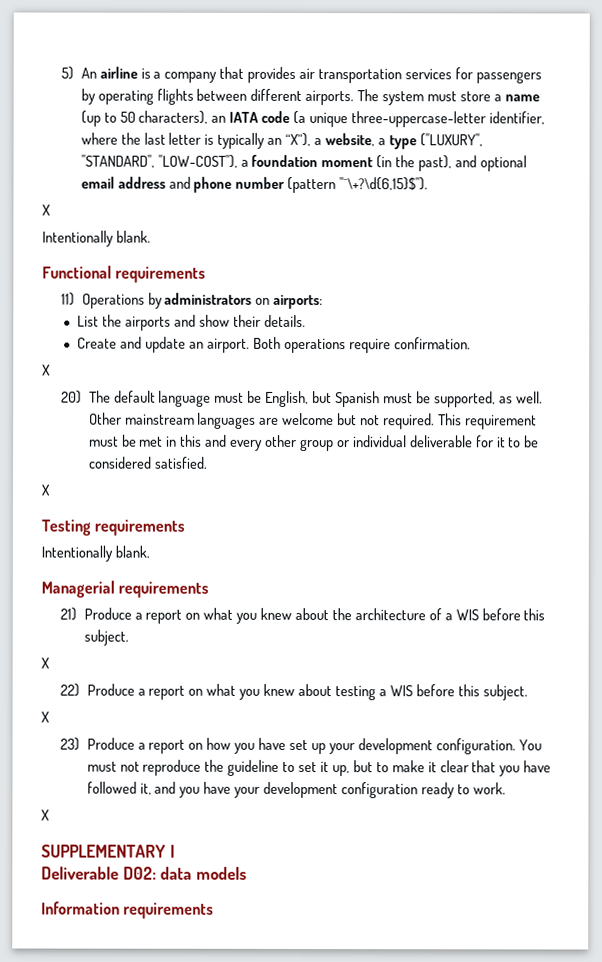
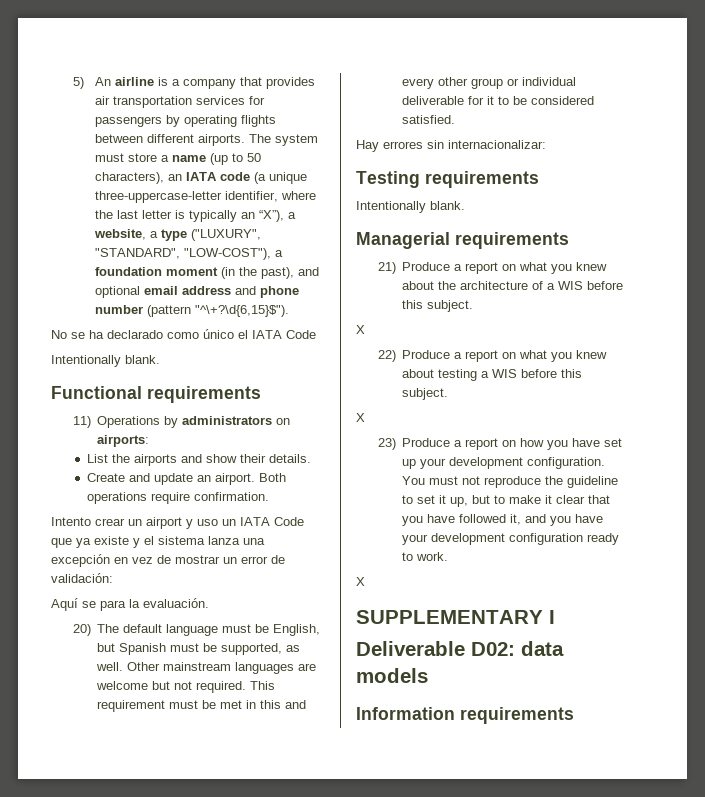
  The system must store a name (up to 50 characters), an IATA code (a unique three-uppercase-letter identifier, where the last letter is typically an “X”), a website, a type ("LUXURY", "STANDARD", "LOW-COST"), a foundation moment (in the past), and optional email address and phone number (pattern "^\+?\d{6,15}$").
- X
+ No se ha declarado como único el IATA Code
  Both operations require confirmation.
- X
+ Intento crear un airport y uso un IATA Code que ya existe y el sistema lanza una excepción en vez de mostrar un error de validación:
+ Aquí se para la evaluación.
  This requirement must be met in this and every other group or individual deliverable for it to be considered satisfied.
- X
+ Hay errores sin internacionalizar:

